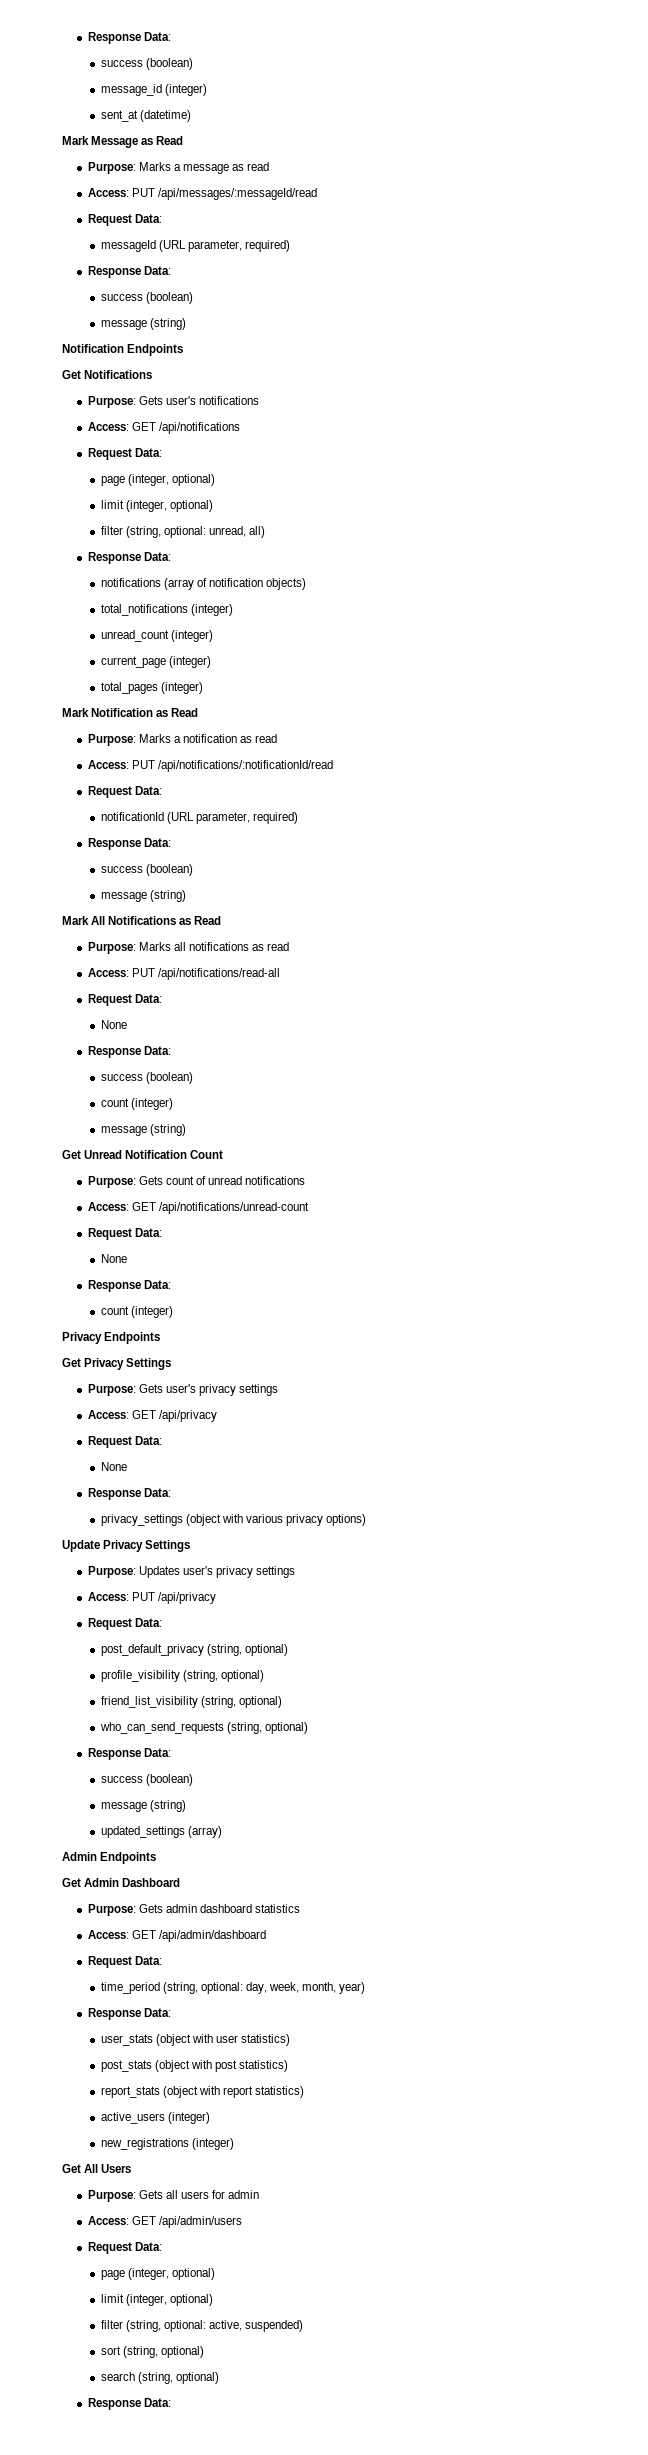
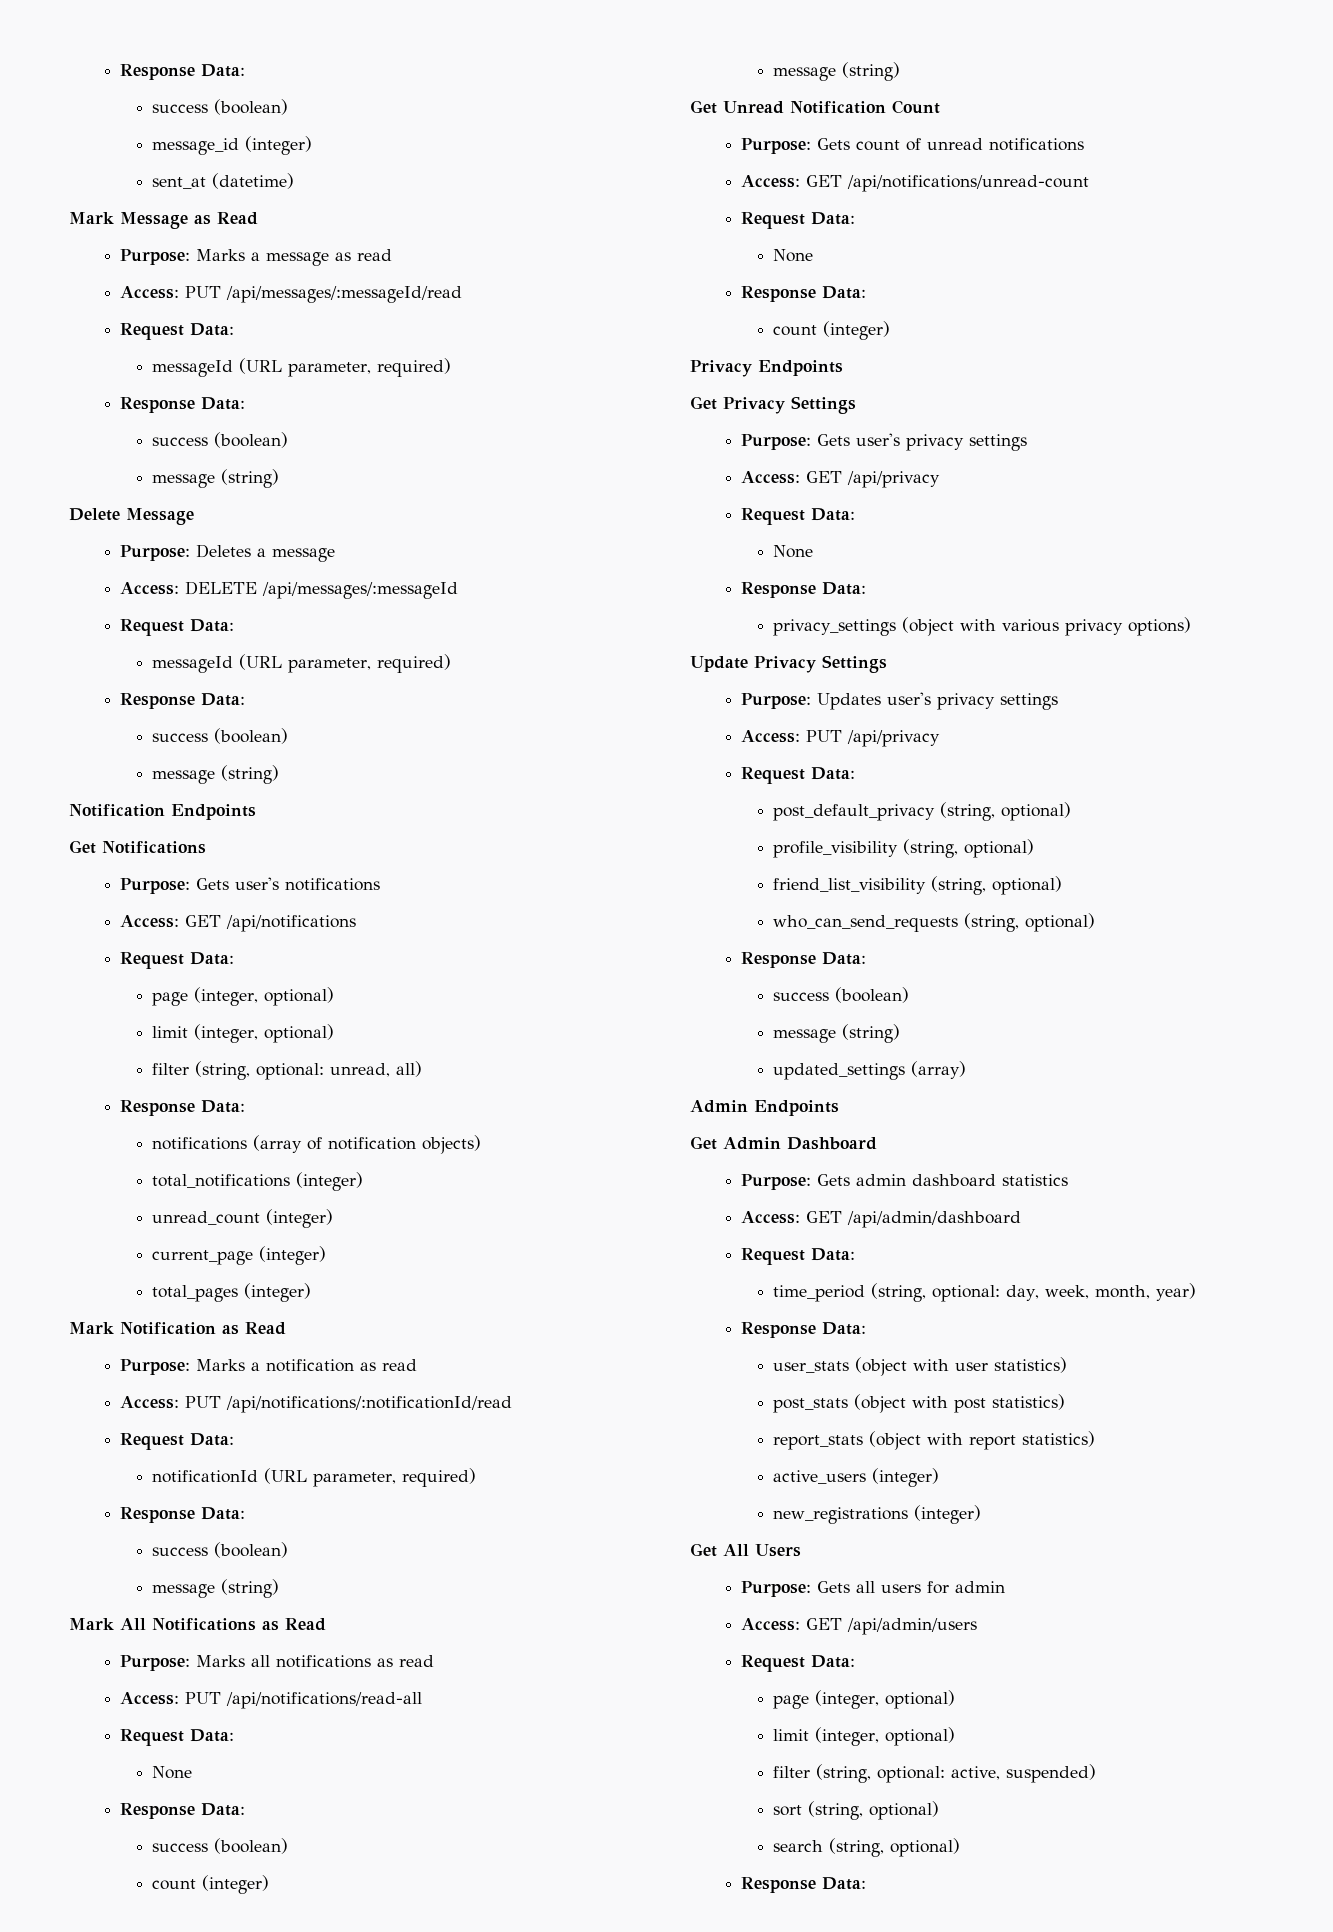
+ Delete Message
+ Purpose: Deletes a message
+ Access: DELETE /api/messages/:messageId
+ Request Data:
+ messageId (URL parameter, required)
+ Response Data:
+ success (boolean)
+ message (string)

